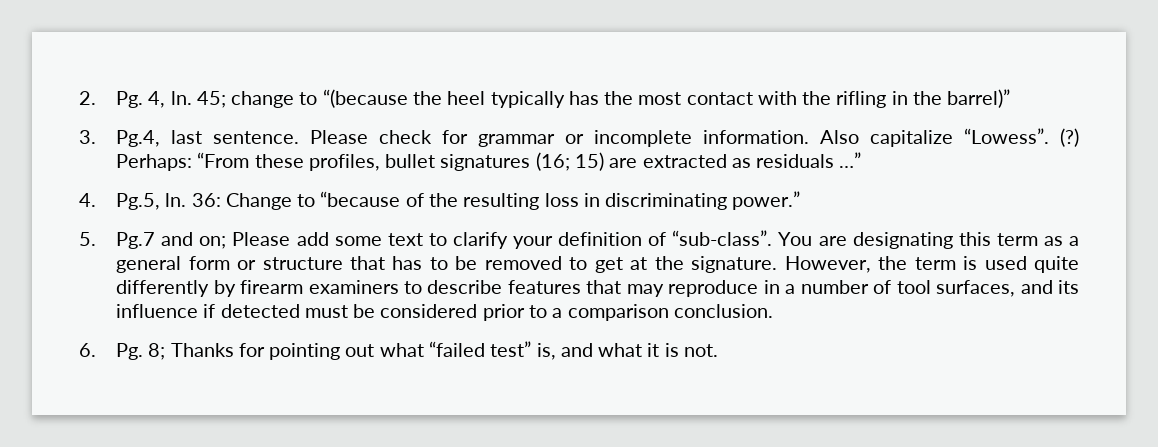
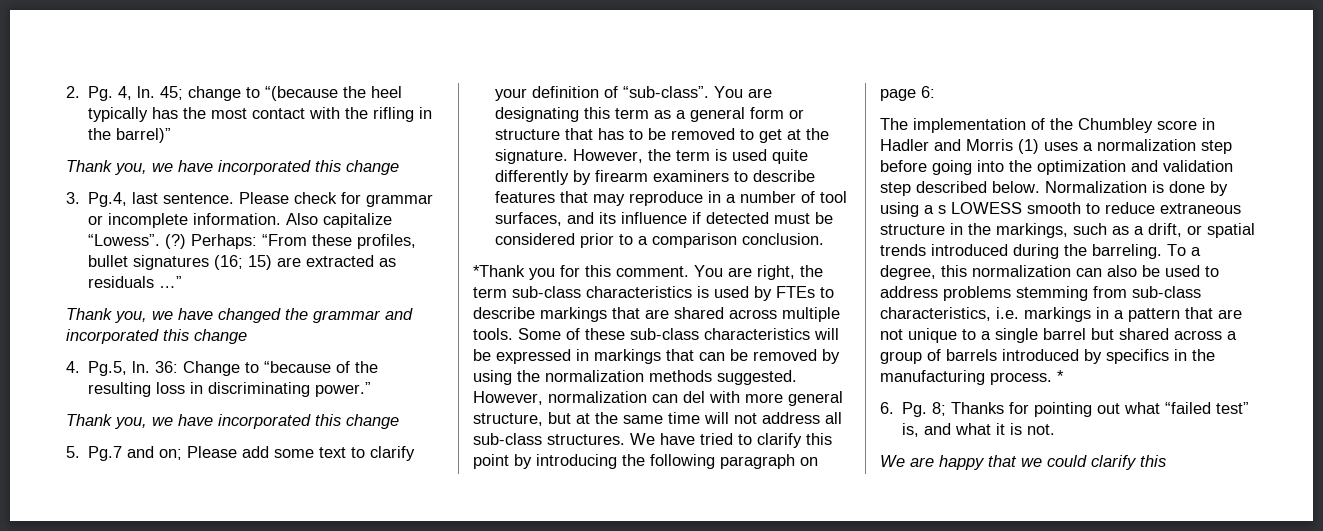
  45; change to “(because the heel typically has the most contact with the rifling in the barrel)”
+ Thank you, we have incorporated this change
+ Thank you, we have changed the grammar and incorporated this change
  36: Change to “because of the resulting loss in discriminating power.”
+ Thank you, we have incorporated this change
+ *Thank you for this comment. You are right, the term sub-class characteristics is used by FTEs to describe markings that are shared across multiple tools. Some of these sub-class characteristics will be expressed in markings that can be removed by using the normalization methods suggested. However, normalization can del with more general structure, but at the same time will not address all sub-class structures. We have tried to clarify this point by introducing the following paragraph on page 6:
+ The implementation of the Chumbley score in Hadler and Morris (1) uses a normalization step before going into the optimization and validation step described below. Normalization is done by using a s LOWESS smooth to reduce extraneous structure in the markings, such as a drift, or spatial trends introduced during the barreling. To a degree, this normalization can also be used to address problems stemming from sub-class characteristics, i.e. markings in a pattern that are not unique to a single barrel but shared across a group of barrels introduced by specifics in the manufacturing process. *
+ We are happy that we could clarify this

